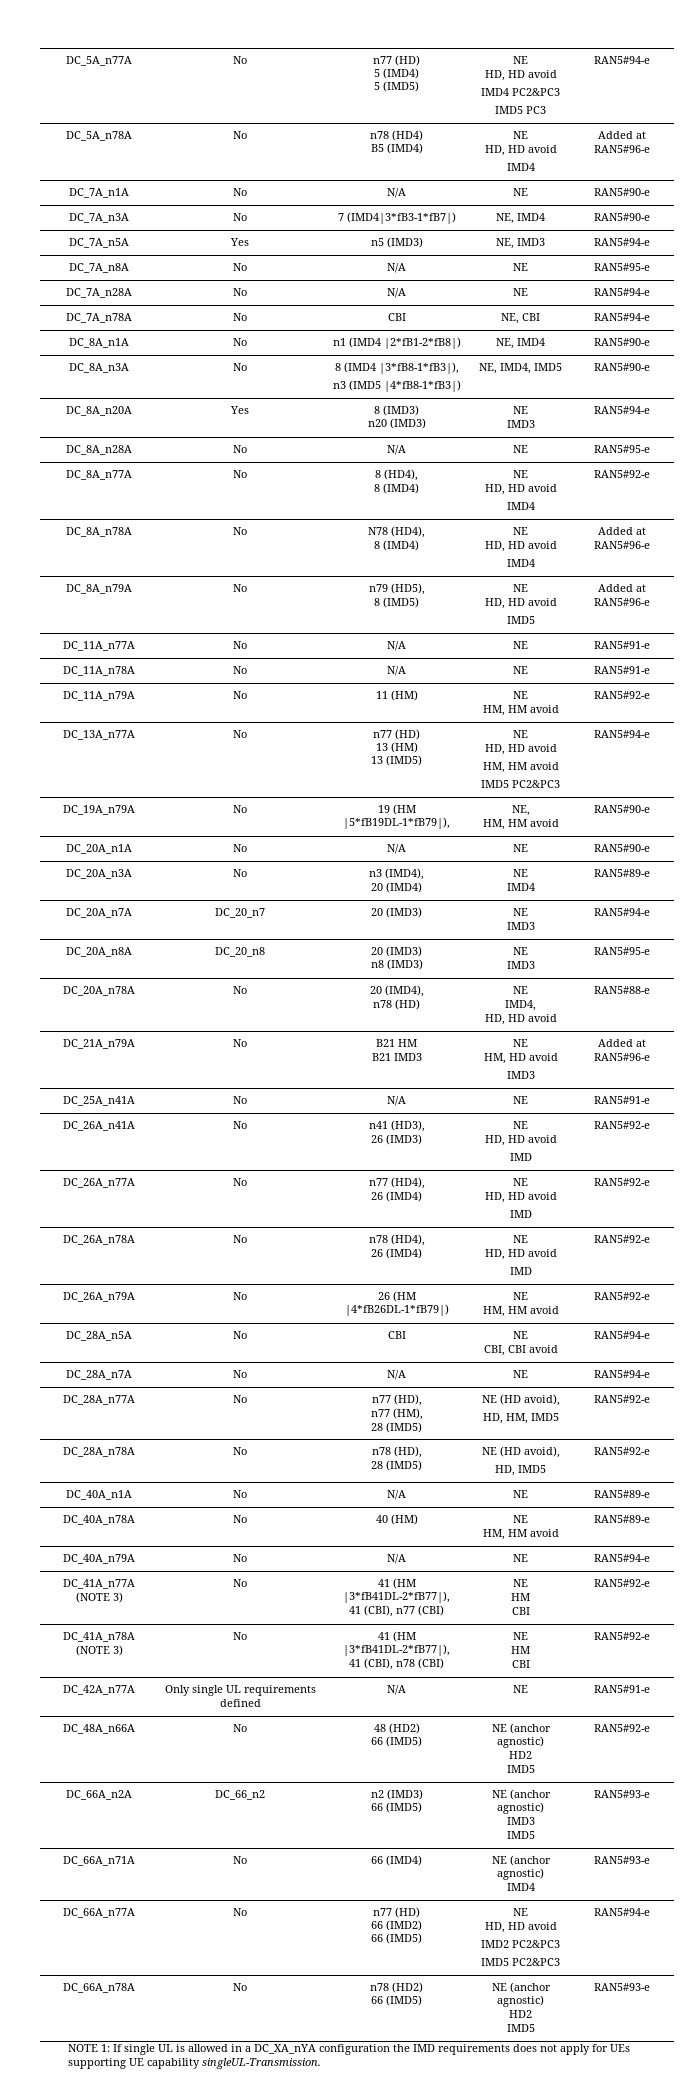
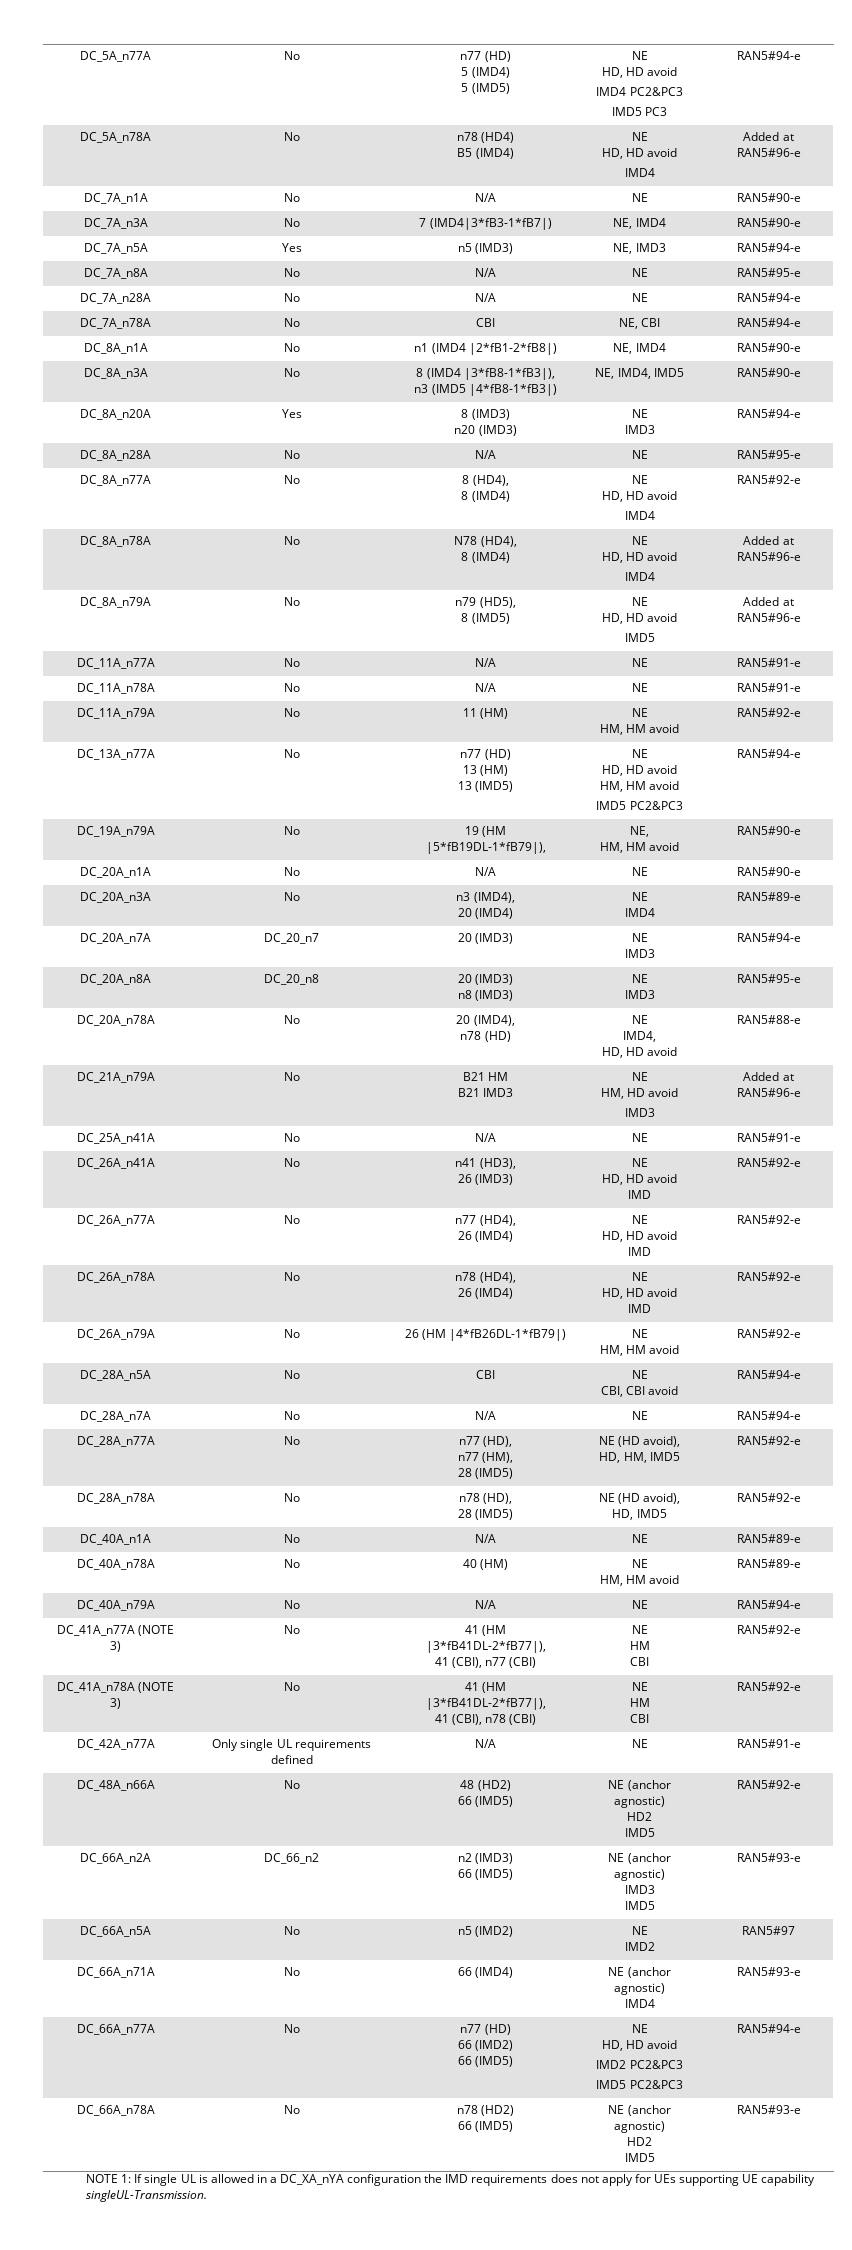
+ DC_66A_n5A | No | n5 (IMD2) | NE
+ IMD2 | RAN5#97

